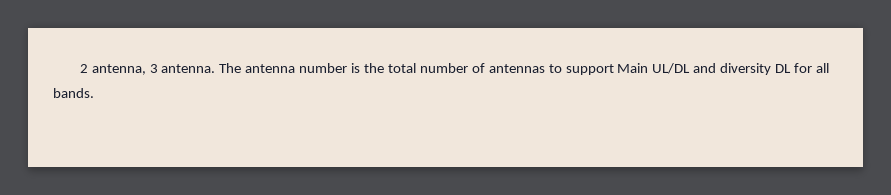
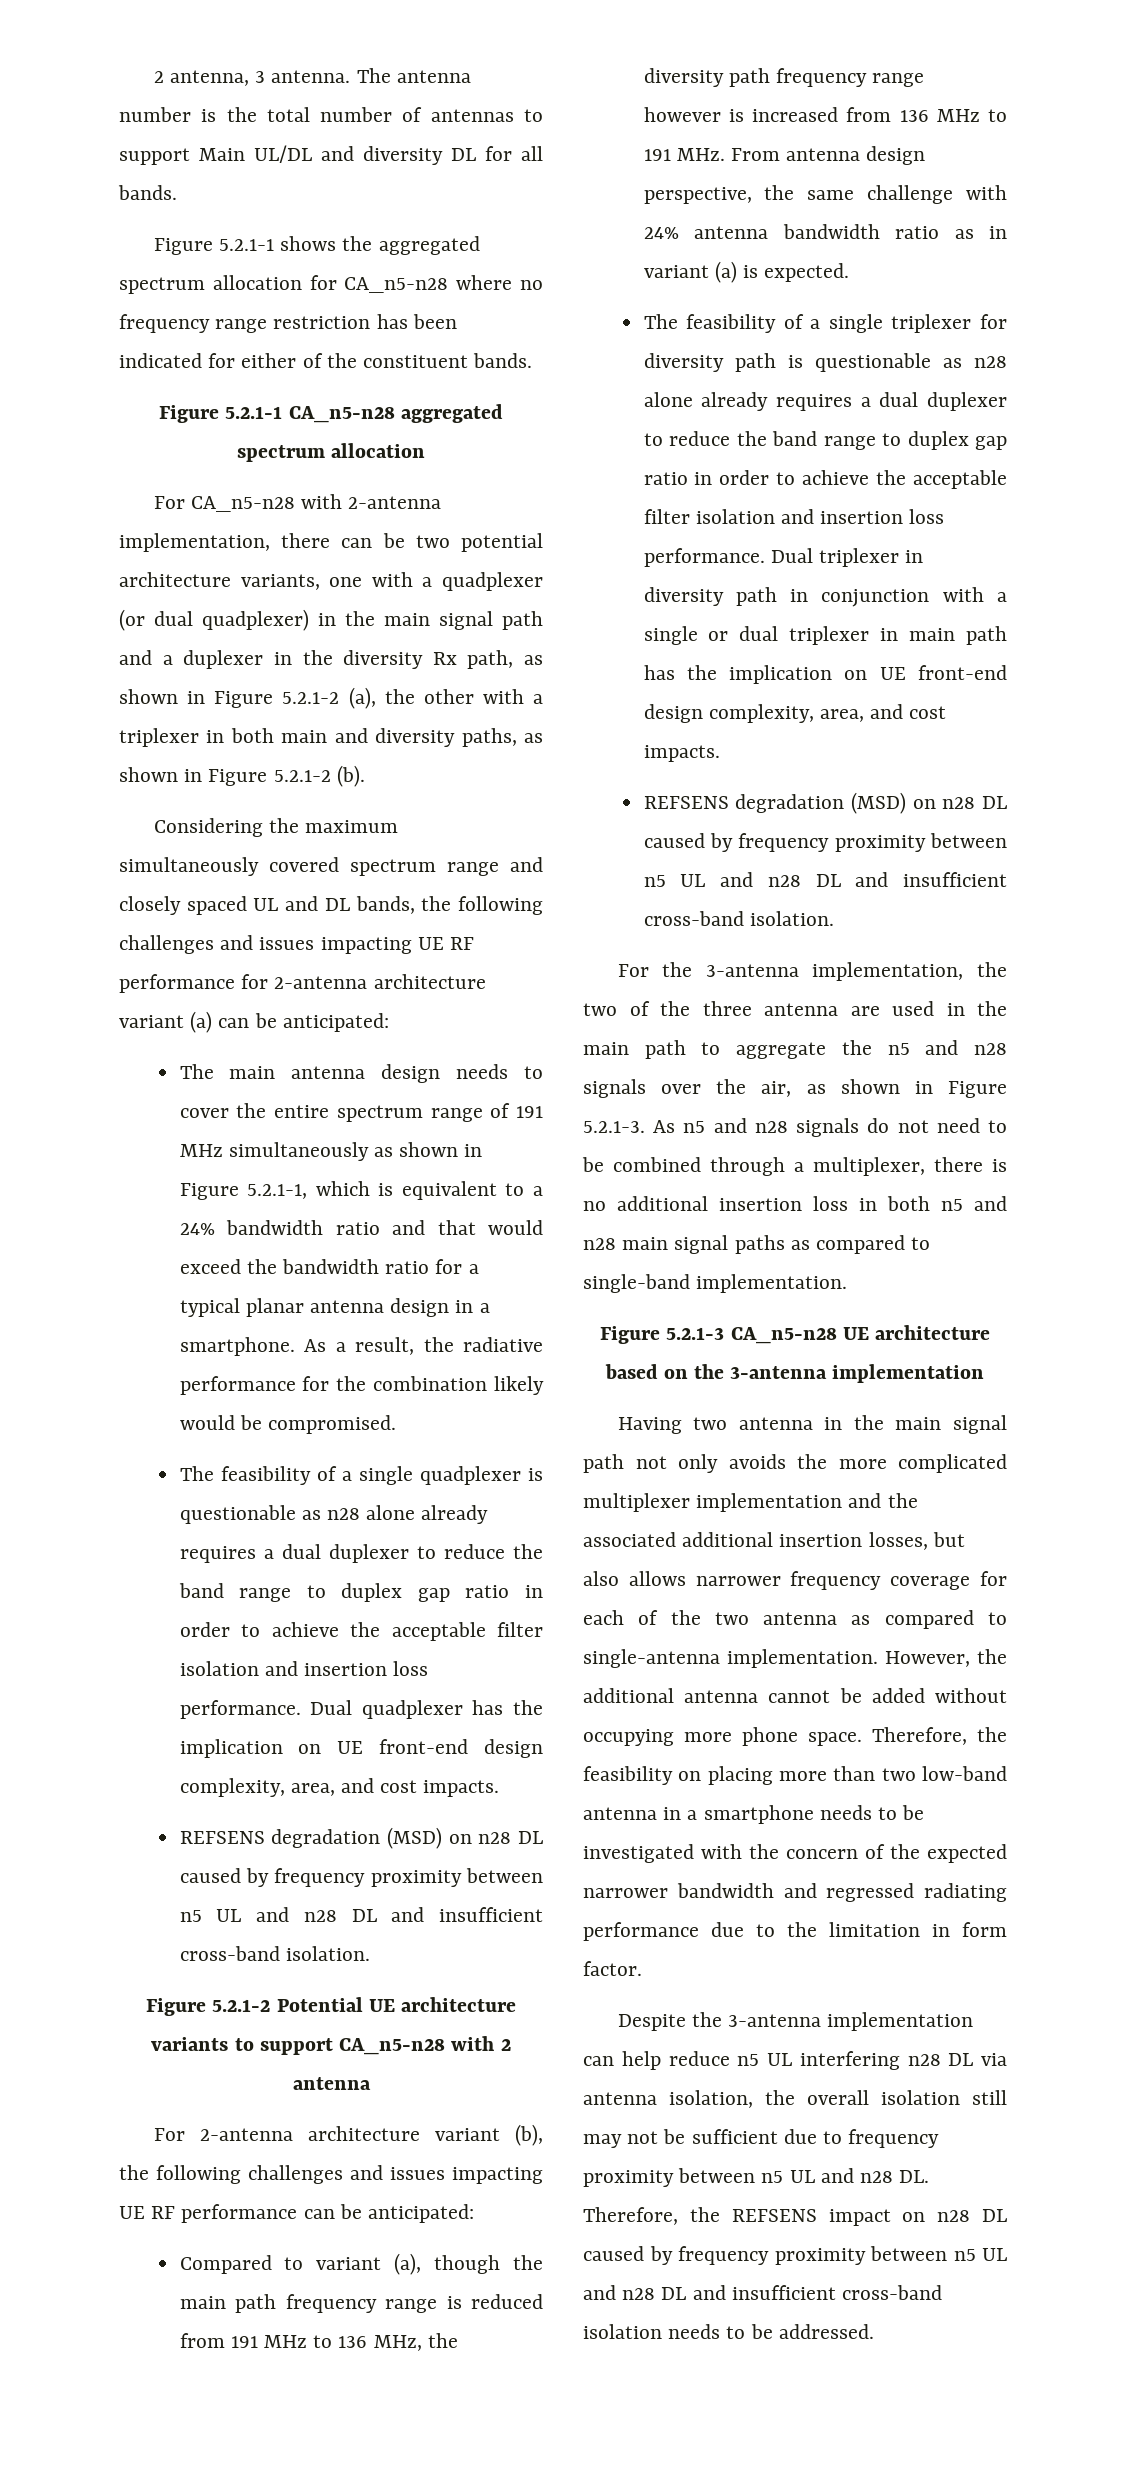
+ Figure 5.2.1-1 shows the aggregated spectrum allocation for CA_n5-n28 where no frequency range restriction has been indicated for either of the constituent bands.
+ Figure 5.2.1-1 CA_n5-n28 aggregated spectrum allocation
+ For CA_n5-n28 with 2-antenna implementation, there can be two potential architecture variants, one with a quadplexer (or dual quadplexer) in the main signal path and a duplexer in the diversity Rx path, as shown in Figure 5.2.1-2 (a), the other with a triplexer in both main and diversity paths, as shown in Figure 5.2.1-2 (b).
+ Considering the maximum simultaneously covered spectrum range and closely spaced UL and DL bands, the following challenges and issues impacting UE RF performance for 2-antenna architecture variant (a) can be anticipated:
+ The main antenna design needs to cover the entire spectrum range of 191 MHz simultaneously as shown in Figure 5.2.1-1, which is equivalent to a 24% bandwidth ratio and that would exceed the bandwidth ratio for a typical planar antenna design in a smartphone. As a result, the radiative performance for the combination likely would be compromised.
+ The feasibility of a single quadplexer is questionable as n28 alone already requires a dual duplexer to reduce the band range to duplex gap ratio in order to achieve the acceptable filter isolation and insertion loss performance. Dual quadplexer has the implication on UE front-end design complexity, area, and cost impacts.
+ REFSENS degradation (MSD) on n28 DL caused by frequency proximity between n5 UL and n28 DL and insufficient cross-band isolation.
+ Figure 5.2.1-2 Potential UE architecture variants to support CA_n5-n28 with 2 antenna
+ For 2-antenna architecture variant (b), the following challenges and issues impacting UE RF performance can be anticipated:
+ Compared to variant (a), though the main path frequency range is reduced from 191 MHz to 136 MHz, the diversity path frequency range however is increased from 136 MHz to 191 MHz. From antenna design perspective, the same challenge with 24% antenna bandwidth ratio as in variant (a) is expected.
+ The feasibility of a single triplexer for diversity path is questionable as n28 alone already requires a dual duplexer to reduce the band range to duplex gap ratio in order to achieve the acceptable filter isolation and insertion loss performance. Dual triplexer in diversity path in conjunction with a single or dual triplexer in main path has the implication on UE front-end design complexity, area, and cost impacts.
+ REFSENS degradation (MSD) on n28 DL caused by frequency proximity between n5 UL and n28 DL and insufficient cross-band isolation.
+ For the 3-antenna implementation, the two of the three antenna are used in the main path to aggregate the n5 and n28 signals over the air, as shown in Figure 5.2.1-3. As n5 and n28 signals do not need to be combined through a multiplexer, there is no additional insertion loss in both n5 and n28 main signal paths as compared to single-band implementation.
+ Figure 5.2.1-3 CA_n5-n28 UE architecture based on the 3-antenna implementation
+ Having two antenna in the main signal path not only avoids the more complicated multiplexer implementation and the associated additional insertion losses, but also allows narrower frequency coverage for each of the two antenna as compared to single-antenna implementation. However, the additional antenna cannot be added without occupying more phone space. Therefore, the feasibility on placing more than two low-band antenna in a smartphone needs to be investigated with the concern of the expected narrower bandwidth and regressed radiating performance due to the limitation in form factor.
+ Despite the 3-antenna implementation can help reduce n5 UL interfering n28 DL via antenna isolation, the overall isolation still may not be sufficient due to frequency proximity between n5 UL and n28 DL. Therefore, the REFSENS impact on n28 DL caused by frequency proximity between n5 UL and n28 DL and insufficient cross-band isolation needs to be addressed.

